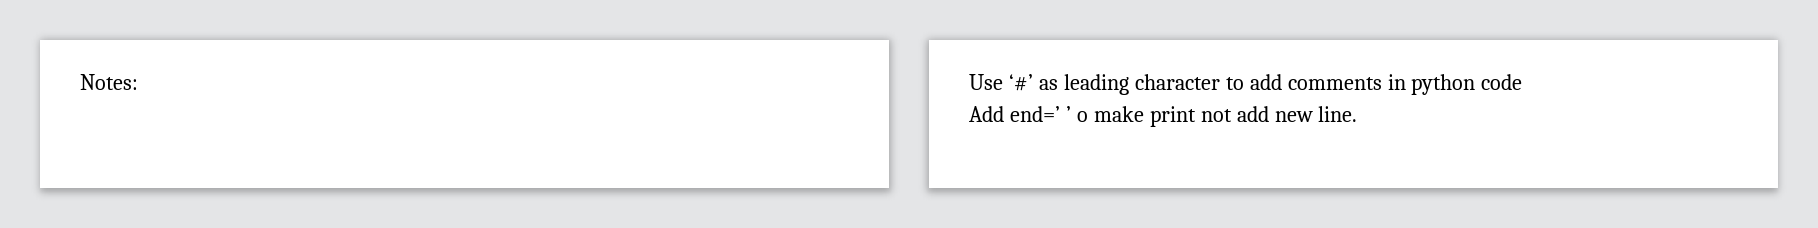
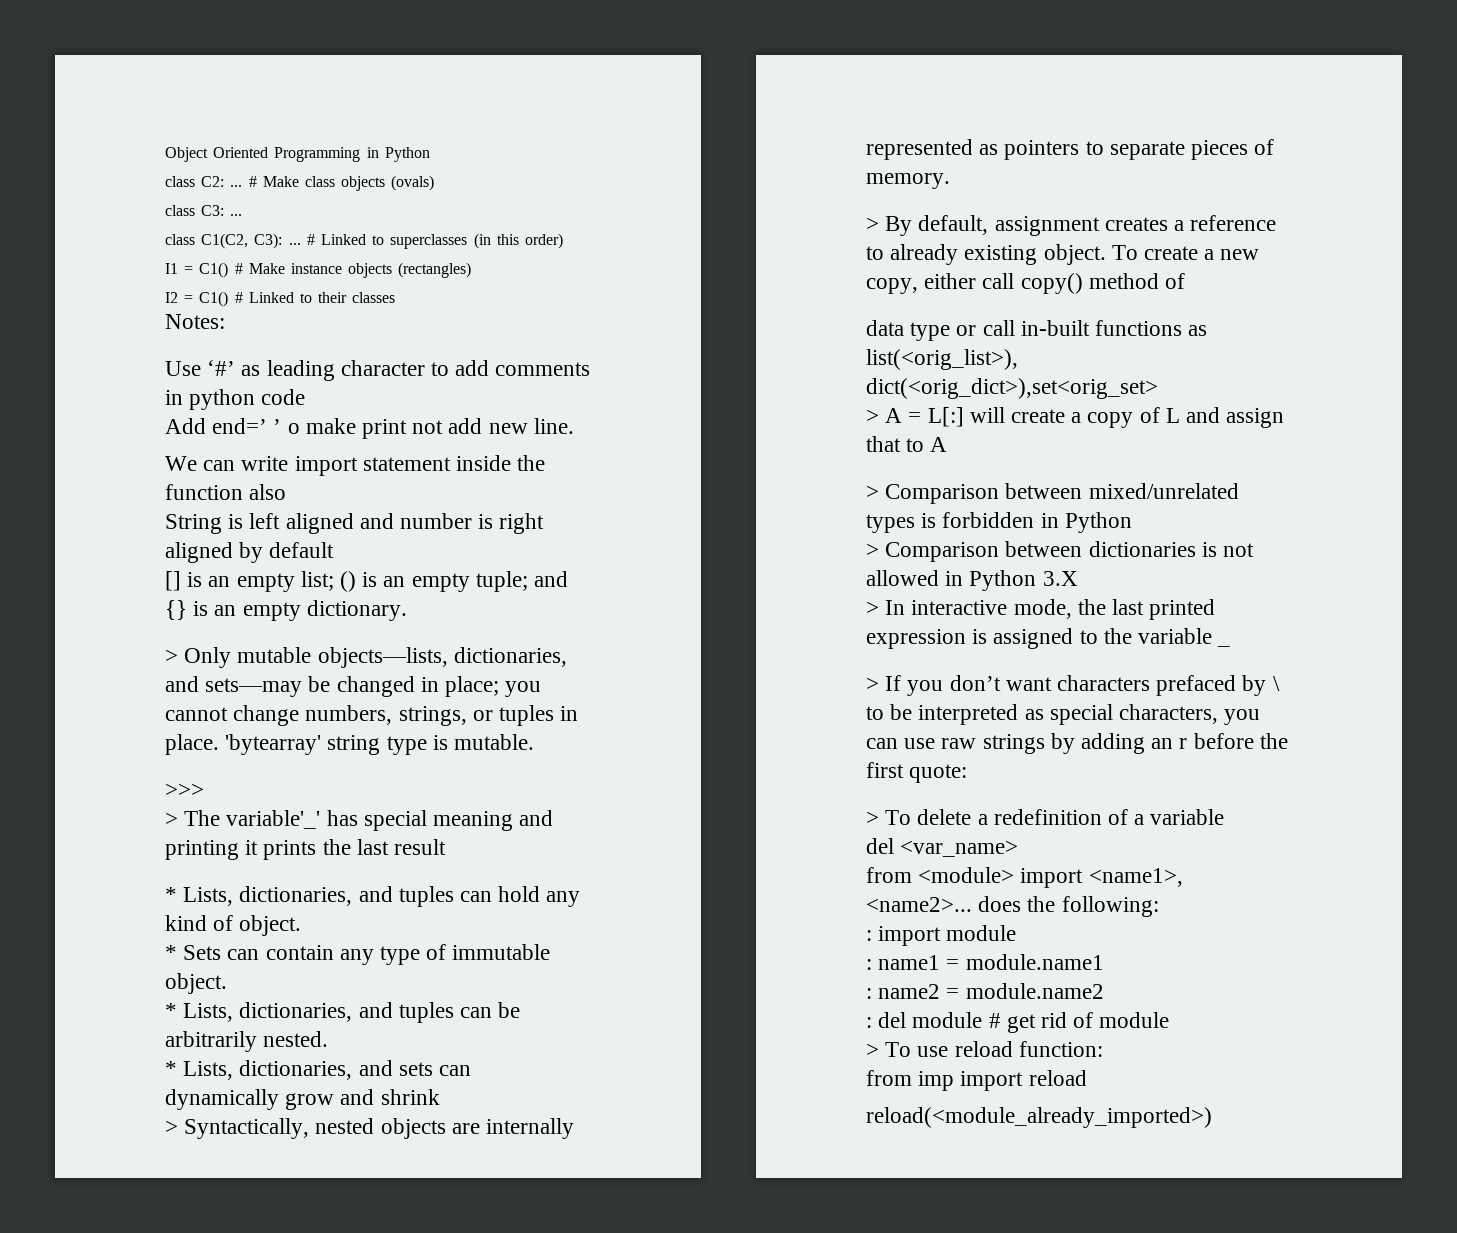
+ Object Oriented Programming in Python
+ class C2: ... # Make class objects (ovals)
+ class C3: ...
+ class C1(C2, C3): ... # Linked to superclasses (in this order)
+ I1 = C1() # Make instance objects (rectangles)
+ I2 = C1() # Linked to their classes
+ We can write import statement inside the function also
+ String is left aligned and number is right aligned by default
+ [] is an empty list; () is an empty tuple; and {} is an empty dictionary.
+ > Only mutable objects—lists, dictionaries, and sets—may be changed in place; you cannot change numbers, strings, or tuples in place. 'bytearray' string type is mutable.
+ >>>
+ > The variable'_' has special meaning and printing it prints the last result
+ * Lists, dictionaries, and tuples can hold any kind of object.
+ * Sets can contain any type of immutable object.
+ * Lists, dictionaries, and tuples can be arbitrarily nested.
+ * Lists, dictionaries, and sets can dynamically grow and shrink
+ > Syntactically, nested objects are internally represented as pointers to separate pieces of memory.
+ > By default, assignment creates a reference to already existing object. To create a new copy, either call copy() method of
+ data type or call in-built functions as list(<orig_list>), dict(<orig_dict>),set<orig_set>
+ > A = L[:] will create a copy of L and assign that to A
+ > Comparison between mixed/unrelated types is forbidden in Python
+ > Comparison between dictionaries is not allowed in Python 3.X
+ > In interactive mode, the last printed expression is assigned to the variable _
+ > If you don’t want characters prefaced by \ to be interpreted as special characters, you can use raw strings by adding an r before the first quote:
+ > To delete a redefinition of a variable
+ del <var_name>
+ from <module> import <name1>, <name2>... does the following:
+ : import module
+ : name1 = module.name1
+ : name2 = module.name2
+ : del module # get rid of module
+ > To use reload function:
+ from imp import reload
+ reload(<module_already_imported>)

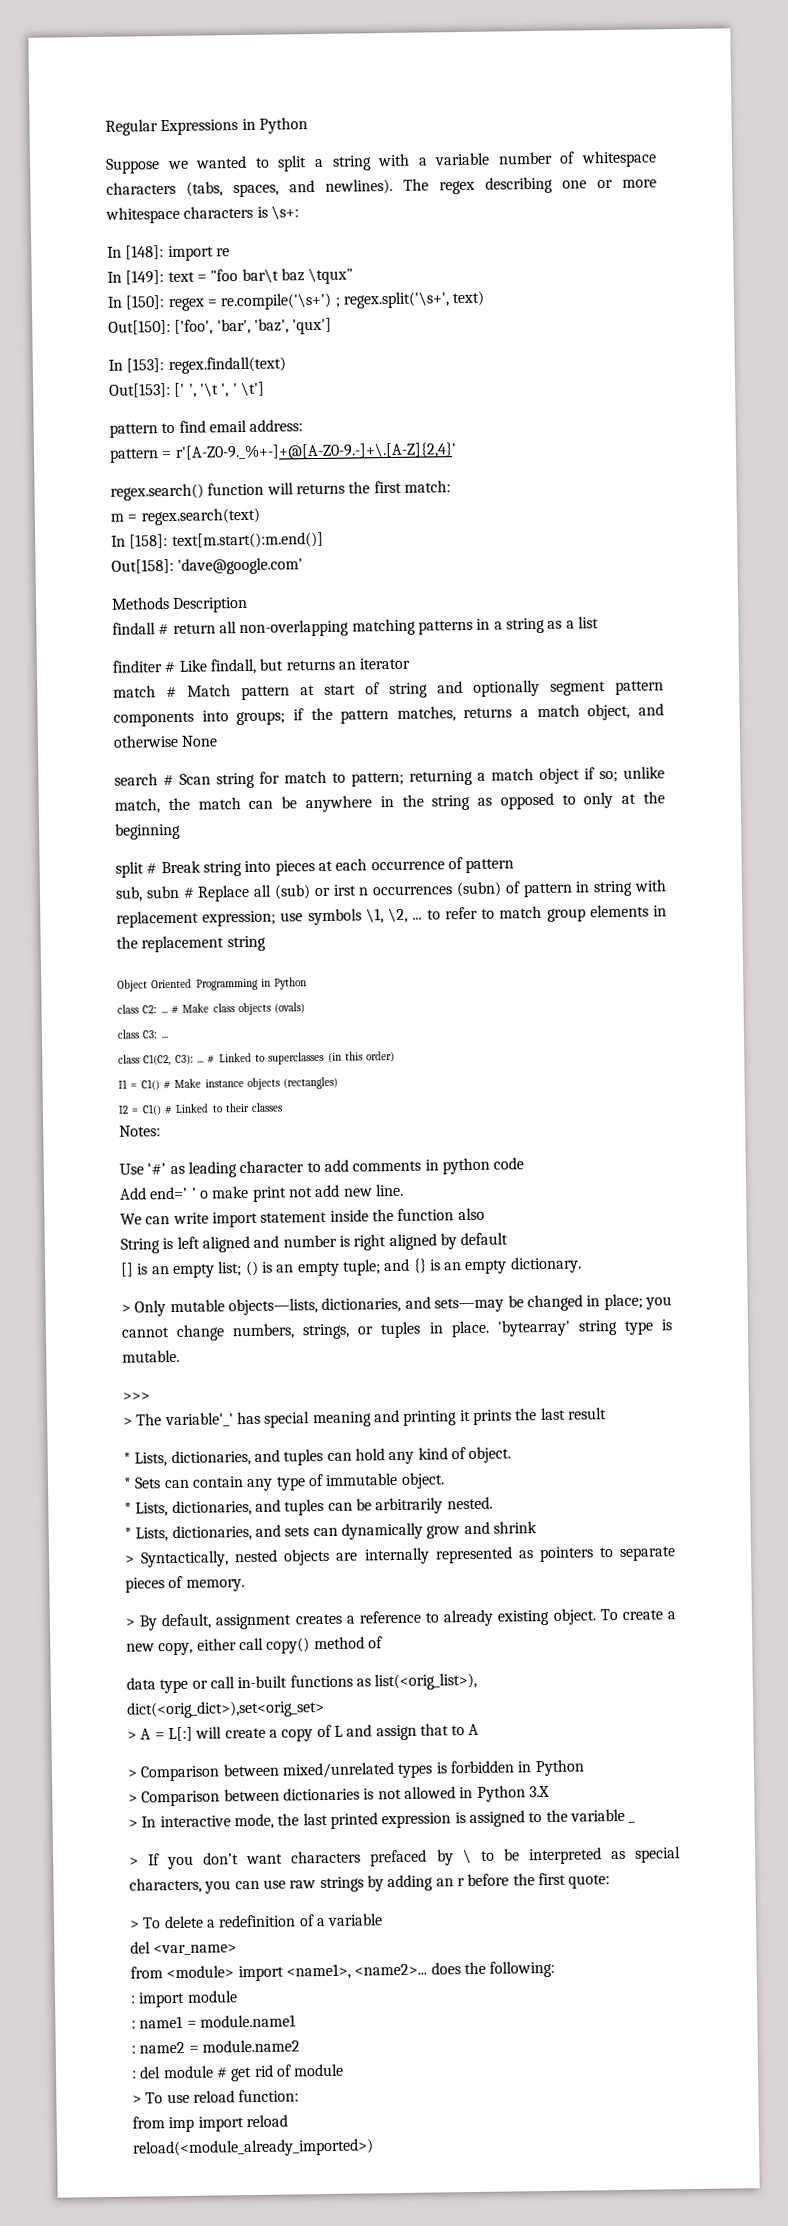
+ Regular Expressions in Python
+ Suppose we wanted to split a string with a variable number of whitespace characters (tabs, spaces, and newlines). The regex describing one or more whitespace characters is \s+:
+ In [148]: import re
+ In [149]: text = "foo bar\t baz \tqux"
+ In [150]: regex = re.compile('\s+') ; regex.split('\s+', text)
+ Out[150]: ['foo', 'bar', 'baz', 'qux']
+ In [153]: regex.findall(text)
+ Out[153]: [' ', '\t ', ' \t']
+ pattern to find email address:
+ pattern = r'[A-Z0-9._%+-]+@[A-Z0-9.-]+\.[A-Z]{2,4}'
+ regex.search() function will returns the first match:
+ m = regex.search(text)
+ In [158]: text[m.start():m.end()]
+ Out[158]: 'dave@google.com'
+ Methods Description
+ findall # return all non-overlapping matching patterns in a string as a list
+ finditer # Like findall, but returns an iterator
+ match # Match pattern at start of string and optionally segment pattern components into groups; if the pattern matches, returns a match object, and otherwise None
+ search # Scan string for match to pattern; returning a match object if so; unlike match, the match can be anywhere in the string as opposed to only at the beginning
+ split # Break string into pieces at each occurrence of pattern
+ sub, subn # Replace all (sub) or irst n occurrences (subn) of pattern in string with replacement expression; use symbols \1, \2, ... to refer to match group elements in the replacement string

